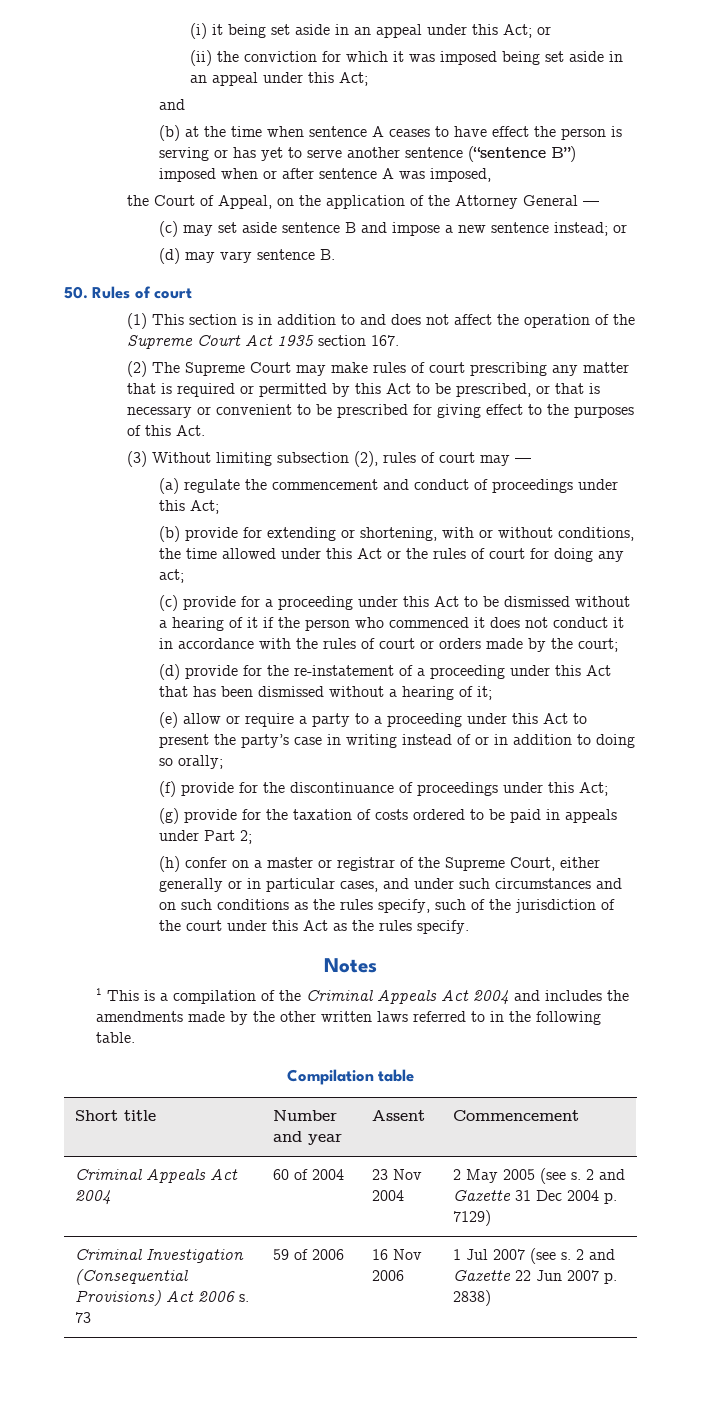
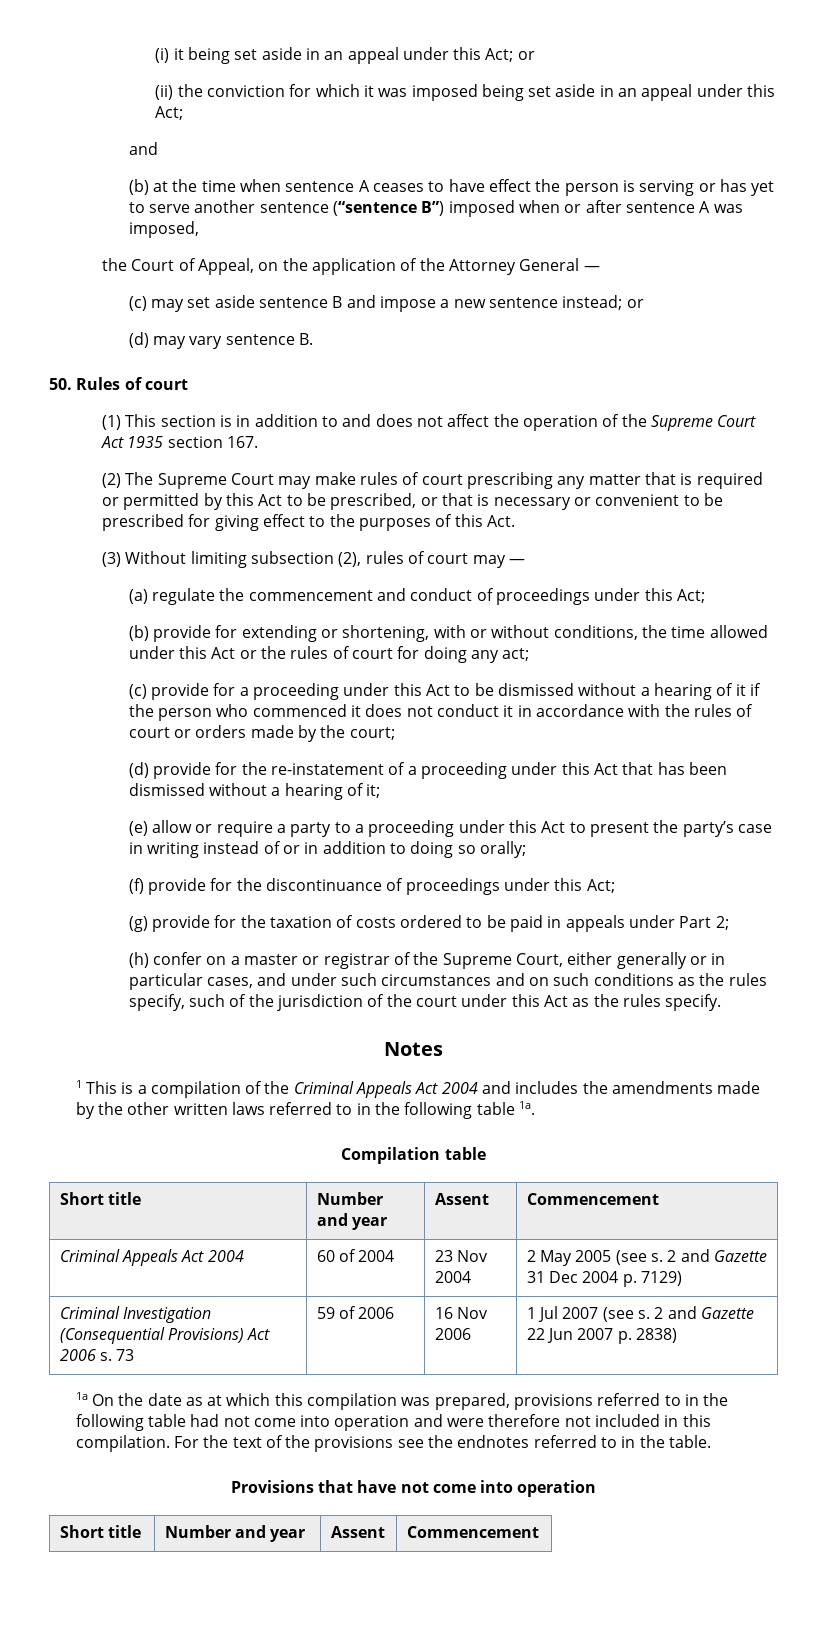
- 1 This is a compilation of the Criminal Appeals Act 2004 and includes the amendments made by the other written laws referred to in the following table.
+ 1 This is a compilation of the Criminal Appeals Act 2004 and includes the amendments made by the other written laws referred to in the following table 1a.
+ 1a On the date as at which this compilation was prepared, provisions referred to in the following table had not come into operation and were therefore not included in this compilation. For the text of the provisions see the endnotes referred to in the table.
+ Provisions that have not come into operation
+ Short title | Number and year | Assent | Commencement

